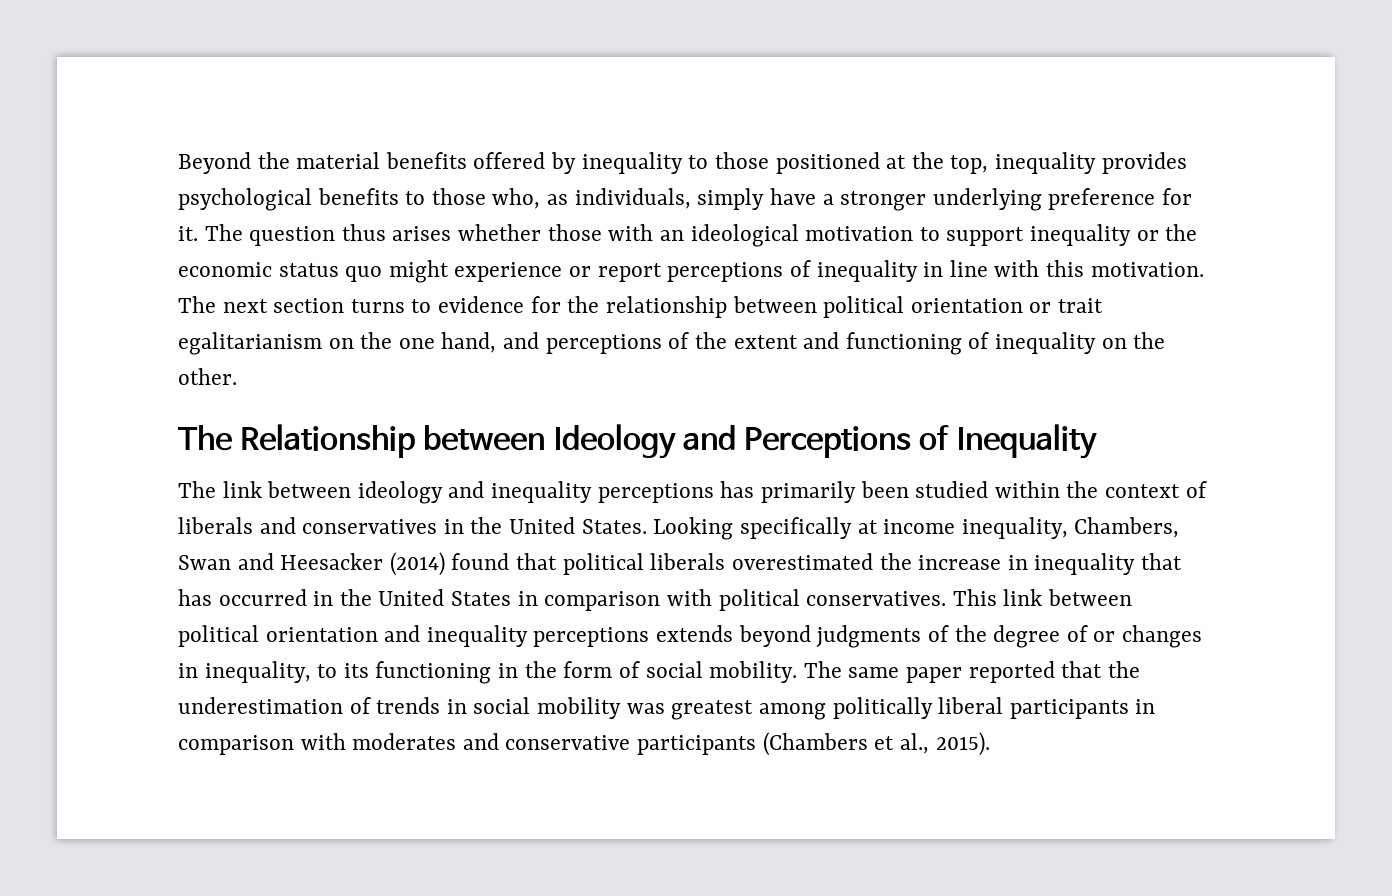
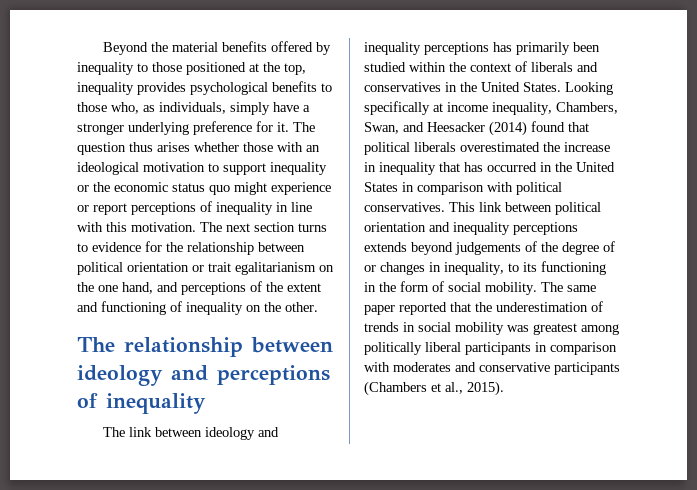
- The Relationship between Ideology and Perceptions of Inequality
+ The relationship between ideology and perceptions of inequality
- Looking specifically at income inequality, Chambers, Swan and Heesacker (2014) found that political liberals overestimated the increase in inequality that has occurred in the United States in comparison with political conservatives.
+ Looking specifically at income inequality, Chambers, Swan, and Heesacker (2014) found that political liberals overestimated the increase in inequality that has occurred in the United States in comparison with political conservatives.
- This link between political orientation and inequality perceptions extends beyond judgments of the degree of or changes in inequality, to its functioning in the form of social mobility.
+ This link between political orientation and inequality perceptions extends beyond judgements of the degree of or changes in inequality, to its functioning in the form of social mobility.

